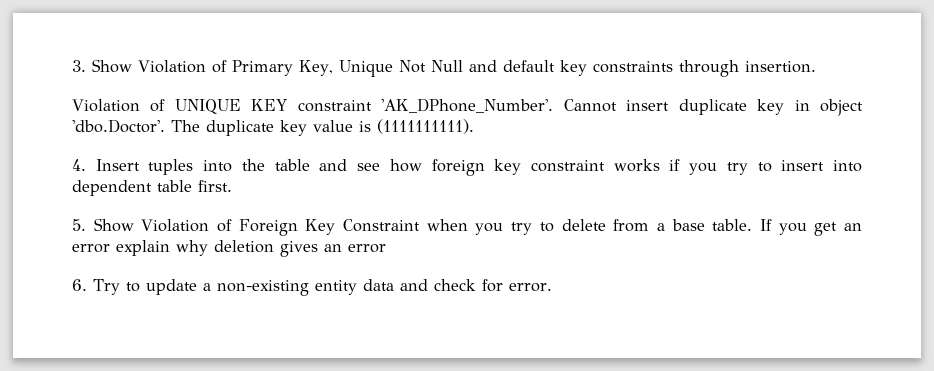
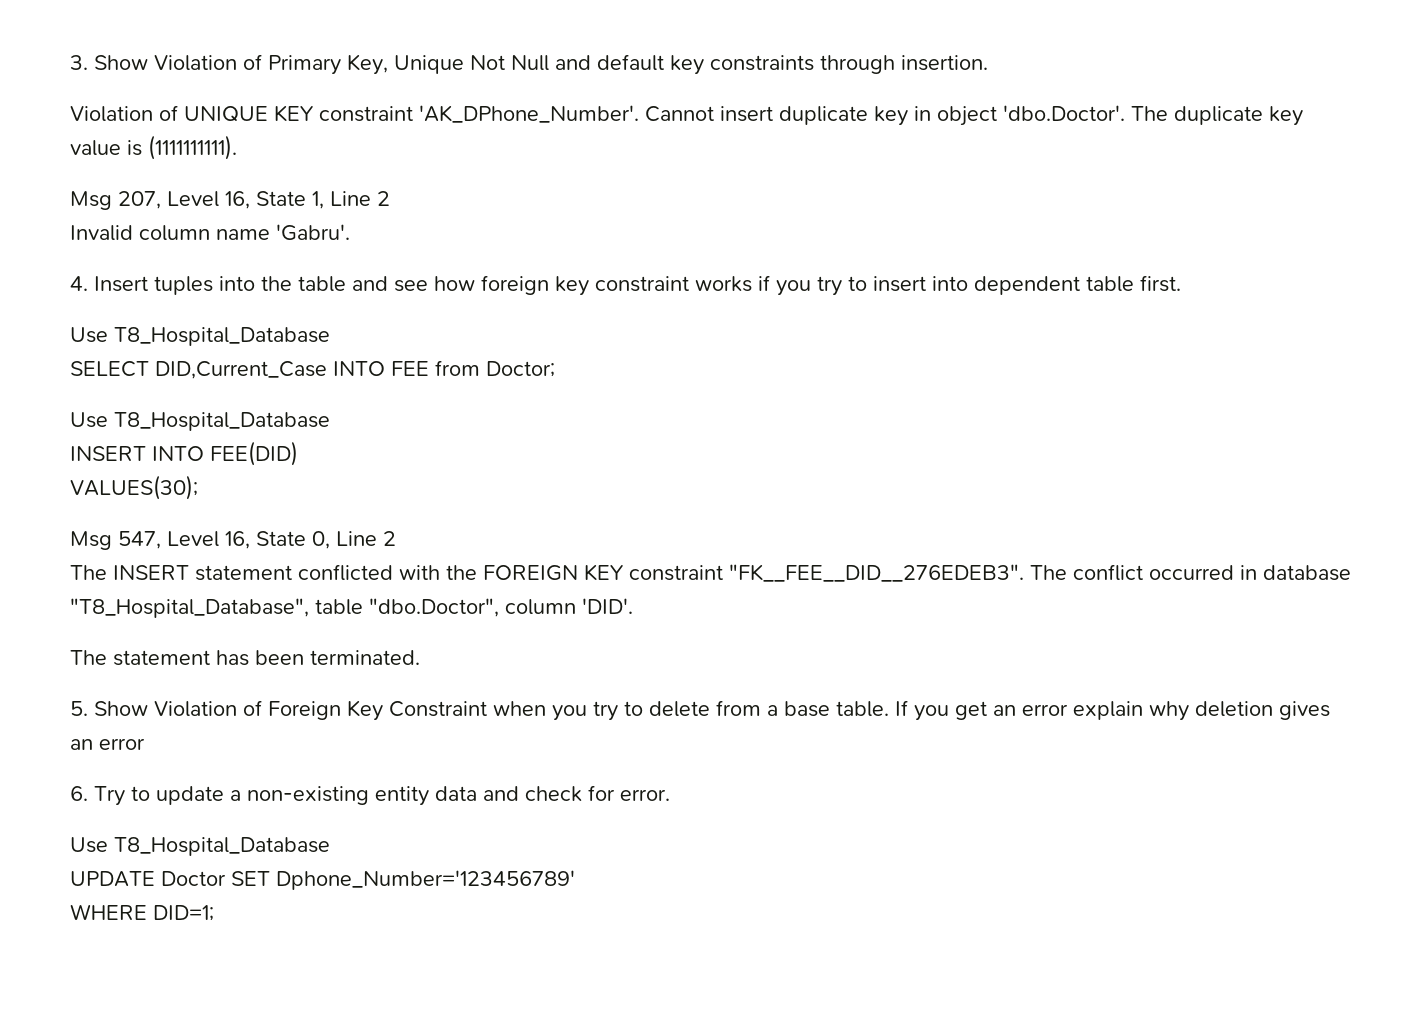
+ Msg 207, Level 16, State 1, Line 2
+ Invalid column name 'Gabru'.
  4. Insert tuples into the table and see how foreign key constraint works if you try to insert into dependent table first.
+ Use T8_Hospital_Database
+ SELECT DID,Current_Case INTO FEE from Doctor;
+ Use T8_Hospital_Database
+ INSERT INTO FEE(DID)
+ VALUES(30);
+ Msg 547, Level 16, State 0, Line 2
+ The INSERT statement conflicted with the FOREIGN KEY constraint "FK__FEE__DID__276EDEB3". The conflict occurred in database "T8_Hospital_Database", table "dbo.Doctor", column 'DID'.
+ The statement has been terminated.
  6. Try to update a non-existing entity data and check for error.
+ Use T8_Hospital_Database
+ UPDATE Doctor SET Dphone_Number='123456789'
+ WHERE DID=1;

